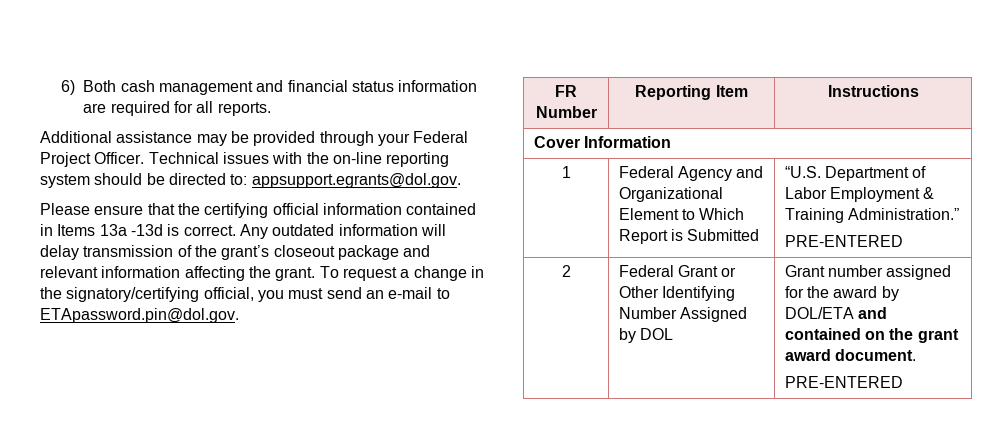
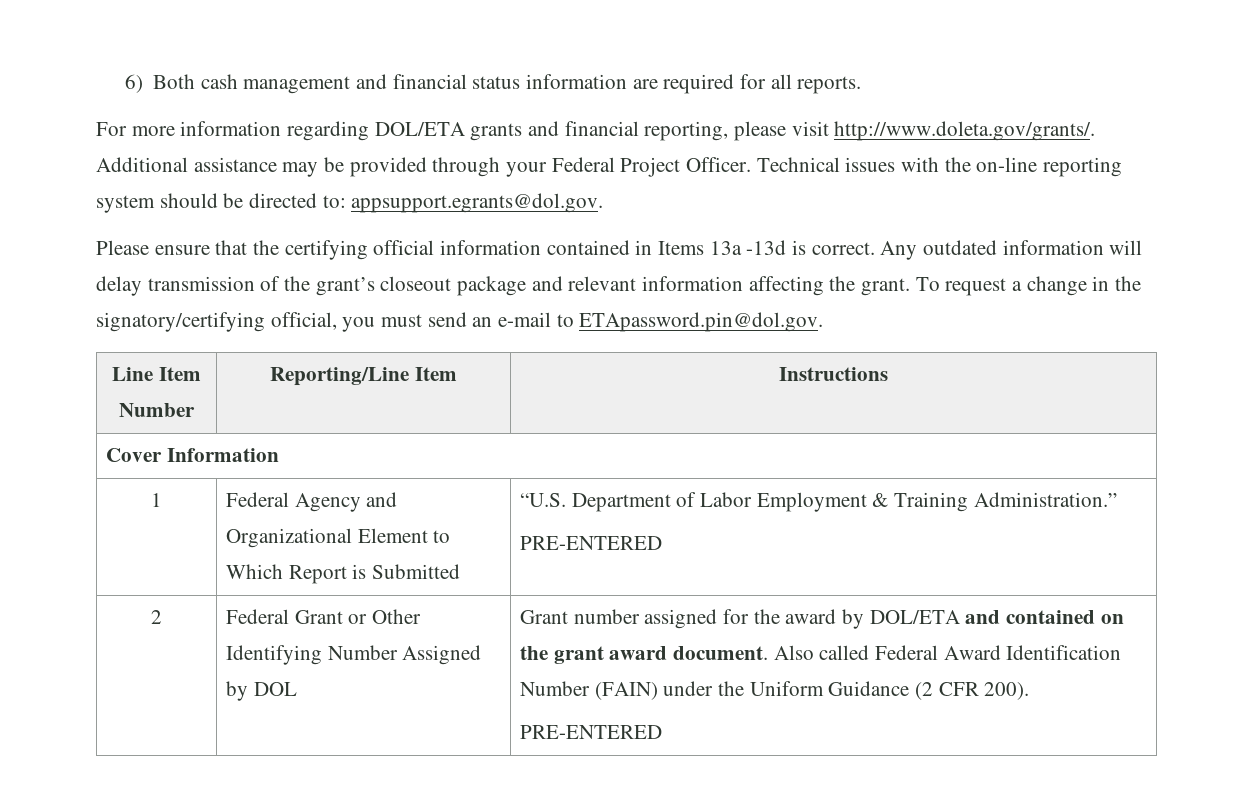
- Additional assistance may be provided through your Federal Project Officer.
+ For more information regarding DOL/ETA grants and financial reporting, please visit http://www.doleta.gov/grants/. Additional assistance may be provided through your Federal Project Officer.
- FR Number | Reporting Item | Instructions
+ Line Item Number | Reporting/Line Item | Instructions
- 2 | Federal Grant or Other Identifying Number Assigned by DOL | Grant number assigned for the award by DOL/ETA and contained on the grant award document.
+ 2 | Federal Grant or Other Identifying Number Assigned by DOL | Grant number assigned for the award by DOL/ETA and contained on the grant award document. Also called Federal Award Identification Number (FAIN) under the Uniform Guidance (2 CFR 200).

